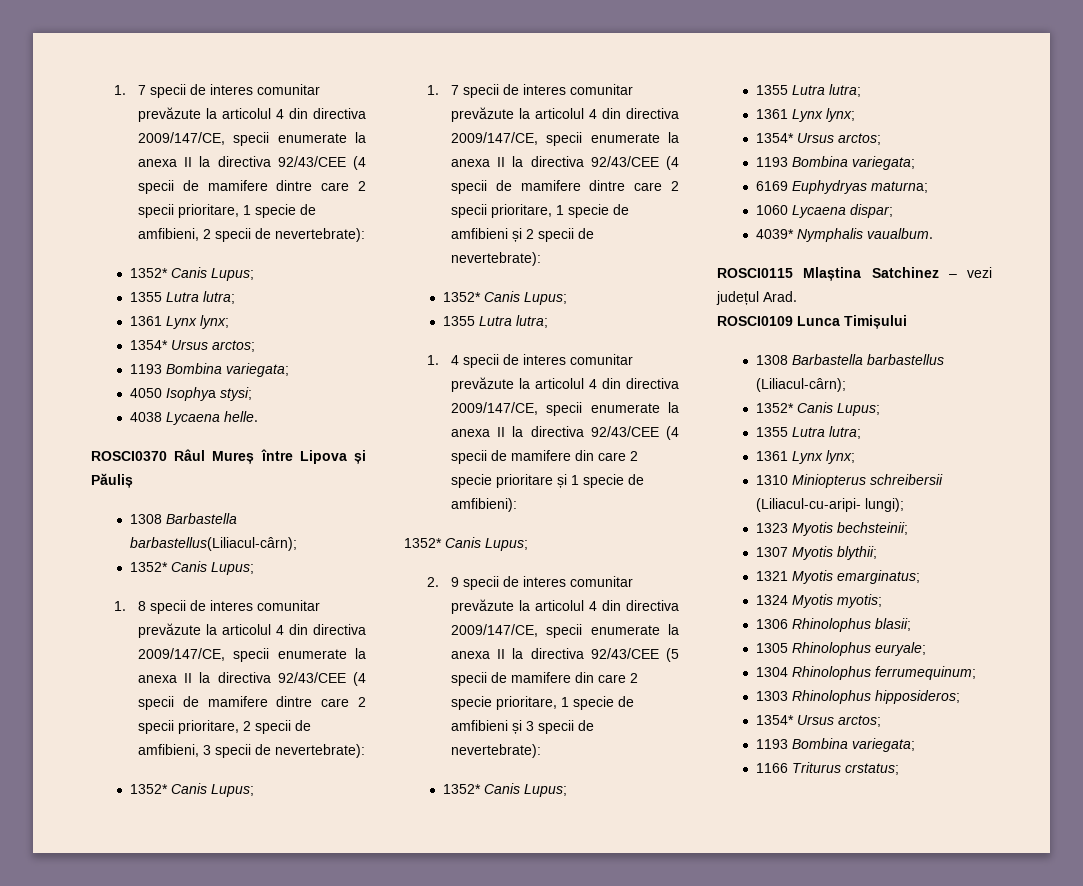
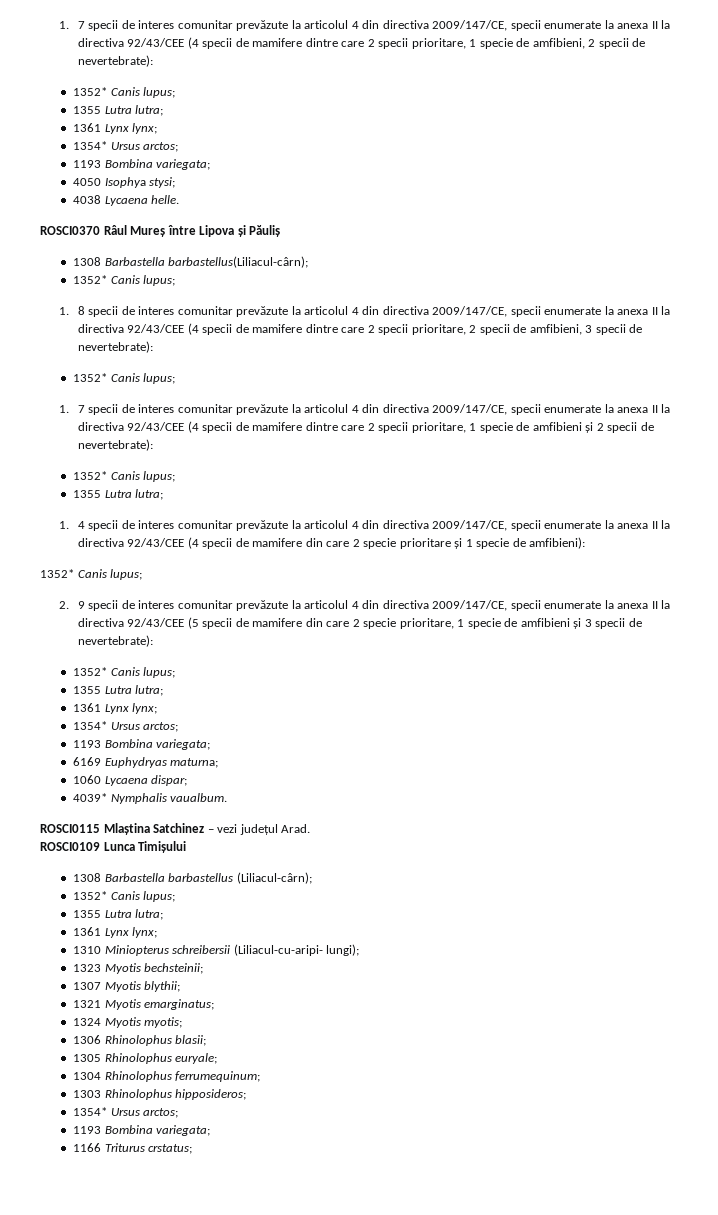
  1. 7 specii de interes comunitar prevăzute la articolul 4 din directiva 2009/147/CE, specii enumerate la anexa II la directiva 92/43/CEE (4 specii de mamifere dintre care 2 specii prioritare, 1 specie de amfibieni, 2 specii de nevertebrate):
- 1352* Canis Lupus;
+ 1352* Canis lupus;
  1308 Barbastella barbastellus(Liliacul-cârn);
- 1352* Canis Lupus;
+ 1352* Canis lupus;
  1. 8 specii de interes comunitar prevăzute la articolul 4 din directiva 2009/147/CE, specii enumerate la anexa II la directiva 92/43/CEE (4 specii de mamifere dintre care 2 specii prioritare, 2 specii de amfibieni, 3 specii de nevertebrate):
- 1352* Canis Lupus;
+ 1352* Canis lupus;
  1. 7 specii de interes comunitar prevăzute la articolul 4 din directiva 2009/147/CE, specii enumerate la anexa II la directiva 92/43/CEE (4 specii de mamifere dintre care 2 specii prioritare, 1 specie de amfibieni și 2 specii de nevertebrate):
- 1352* Canis Lupus;
+ 1352* Canis lupus;
  1. 4 specii de interes comunitar prevăzute la articolul 4 din directiva 2009/147/CE, specii enumerate la anexa II la directiva 92/43/CEE (4 specii de mamifere din care 2 specie prioritare și 1 specie de amfibieni):
- 1352* Canis Lupus;
+ 1352* Canis lupus;
  2. 9 specii de interes comunitar prevăzute la articolul 4 din directiva 2009/147/CE, specii enumerate la anexa II la directiva 92/43/CEE (5 specii de mamifere din care 2 specie prioritare, 1 specie de amfibieni și 3 specii de nevertebrate):
- 1352* Canis Lupus;
+ 1352* Canis lupus;
  1308 Barbastella barbastellus (Liliacul-cârn);
- 1352* Canis Lupus;
+ 1352* Canis lupus;

